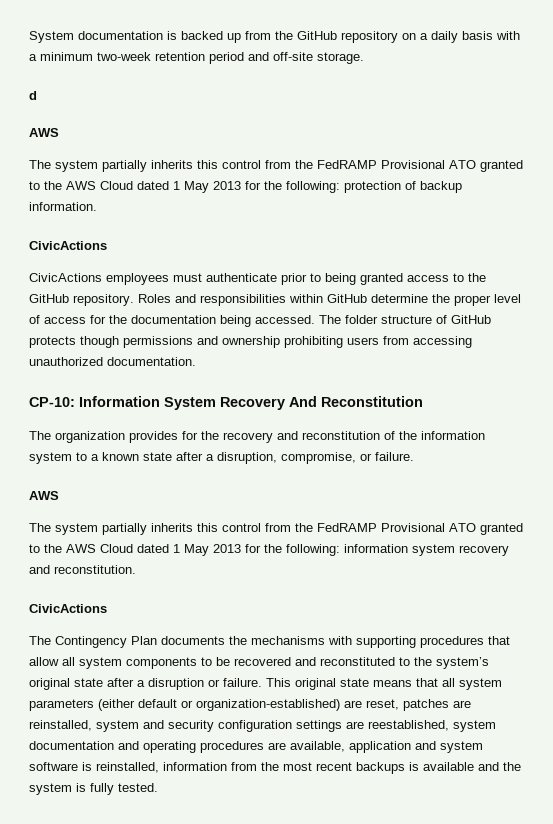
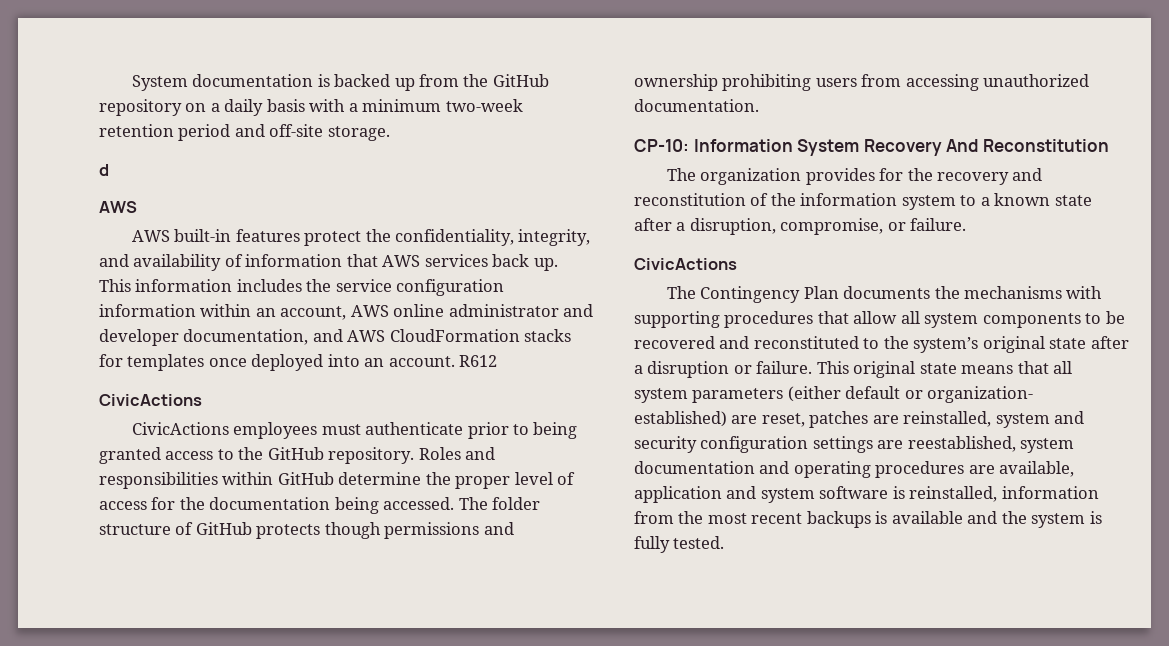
- The system partially inherits this control from the FedRAMP Provisional ATO granted to the AWS Cloud dated 1 May 2013 for the following: protection of backup information.
+ AWS built-in features protect the confidentiality, integrity, and availability of information that AWS services back up. This information includes the service configuration information within an account, AWS online administrator and developer documentation, and AWS CloudFormation stacks for templates once deployed into an account. R612
  The organization provides for the recovery and reconstitution of the information system to a known state after a disruption, compromise, or failure.
- AWS
- The system partially inherits this control from the FedRAMP Provisional ATO granted to the AWS Cloud dated 1 May 2013 for the following: information system recovery and reconstitution.
- This original state means that all system parameters (either default or organization-established) are reset, patches are reinstalled, system and security configuration settings are reestablished, system documentation and operating procedures are available, application and system software is reinstalled, information from the most recent backups is available and the system is fully tested.
+ This original state means that all system parameters (either default or organization- established) are reset, patches are reinstalled, system and security configuration settings are reestablished, system documentation and operating procedures are available, application and system software is reinstalled, information from the most recent backups is available and the system is fully tested.

